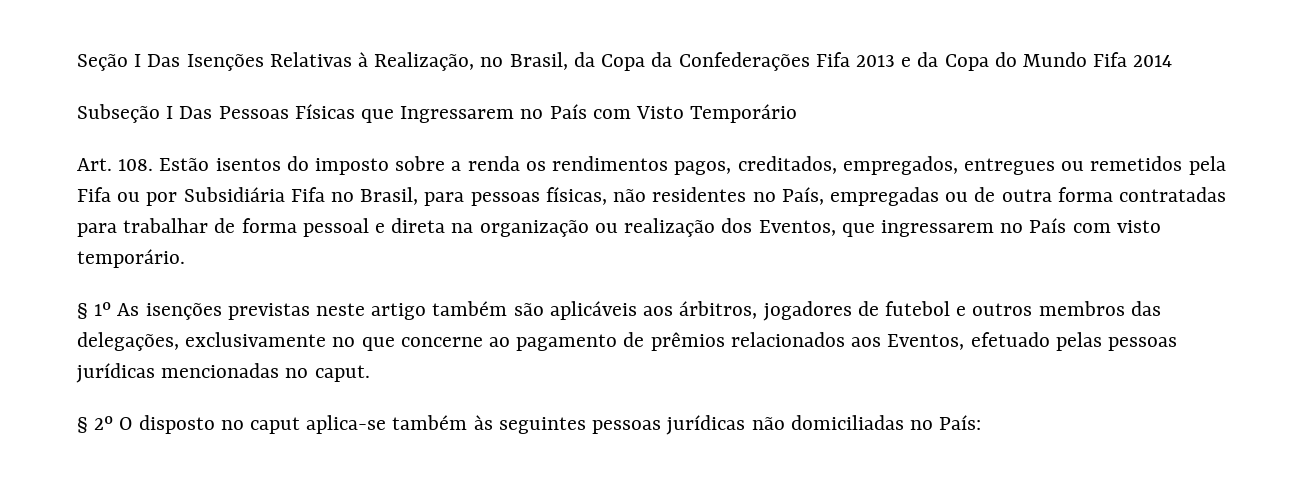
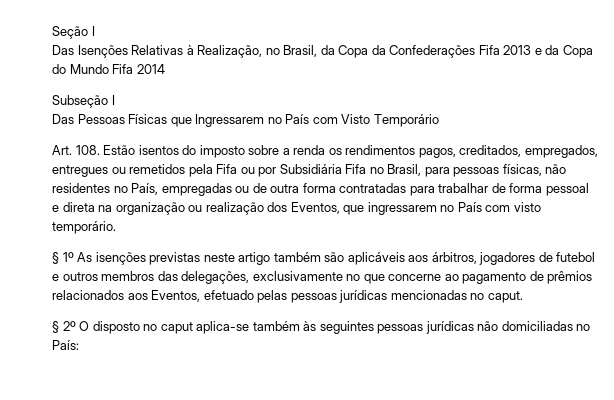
- Seção I Das Isenções Relativas à Realização, no Brasil, da Copa da Confederações Fifa 2013 e da Copa do Mundo Fifa 2014
+ Seção I
+ Das Isenções Relativas à Realização, no Brasil, da Copa da Confederações Fifa 2013 e da Copa do Mundo Fifa 2014
- Subseção I Das Pessoas Físicas que Ingressarem no País com Visto Temporário
+ Subseção I
+ Das Pessoas Físicas que Ingressarem no País com Visto Temporário

